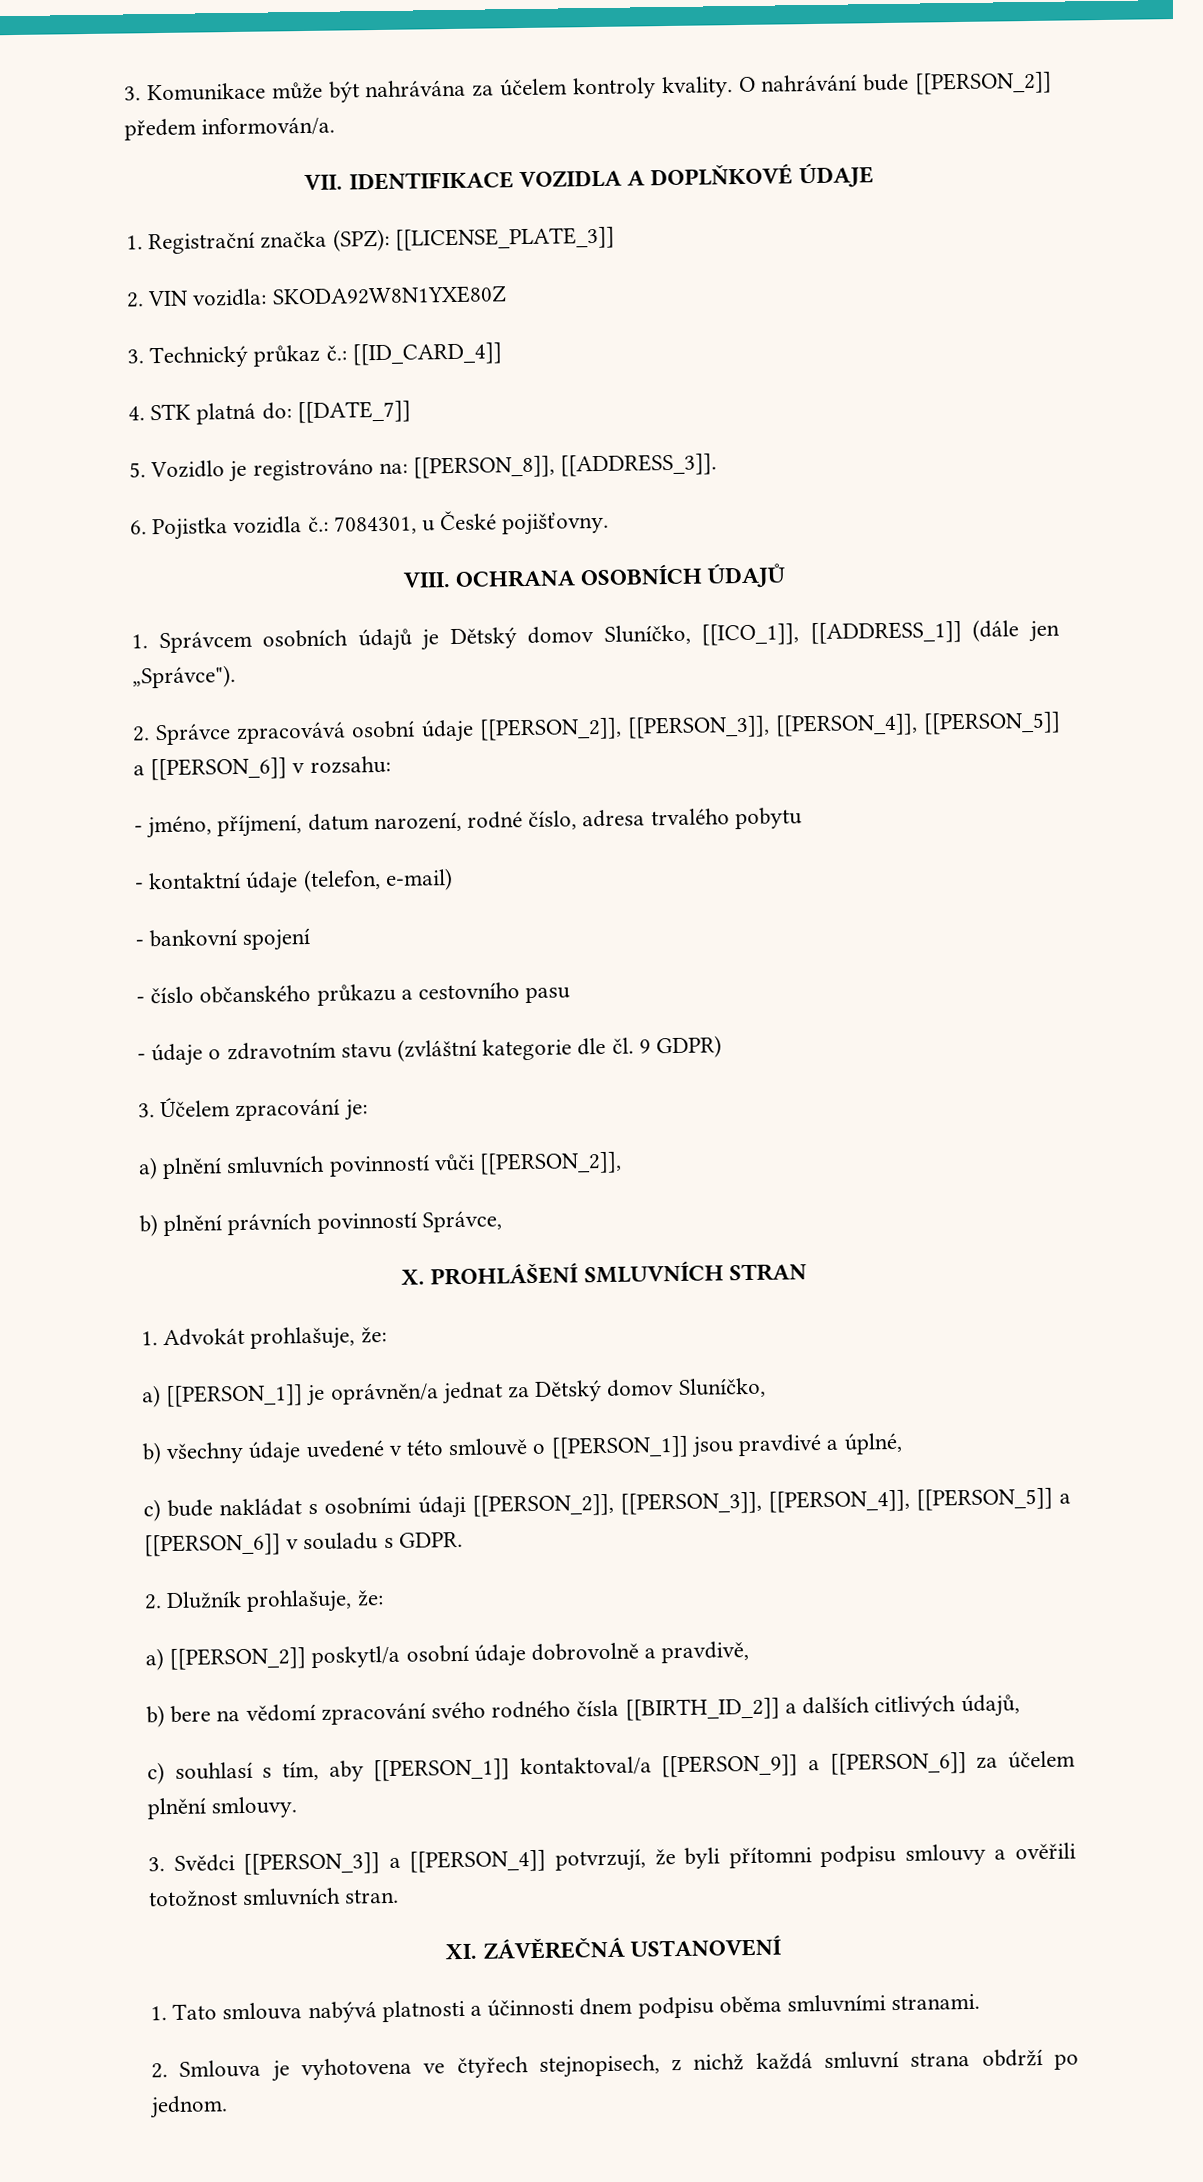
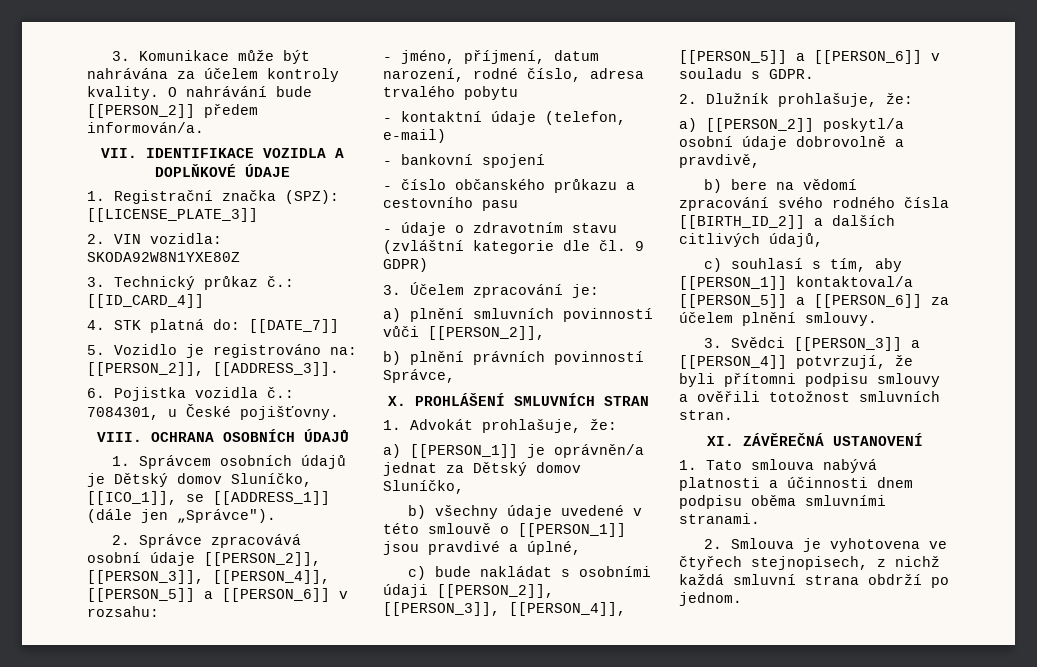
- 5. Vozidlo je registrováno na: [[PERSON_8]], [[ADDRESS_3]].
+ 5. Vozidlo je registrováno na: [[PERSON_2]], [[ADDRESS_3]].
- 1. Správcem osobních údajů je Dětský domov Sluníčko, [[ICO_1]], [[ADDRESS_1]] (dále jen „Správce").
+ 1. Správcem osobních údajů je Dětský domov Sluníčko, [[ICO_1]], se [[ADDRESS_1]] (dále jen „Správce").
- c) souhlasí s tím, aby [[PERSON_1]] kontaktoval/a [[PERSON_9]] a [[PERSON_6]] za účelem plnění smlouvy.
+ c) souhlasí s tím, aby [[PERSON_1]] kontaktoval/a [[PERSON_5]] a [[PERSON_6]] za účelem plnění smlouvy.

